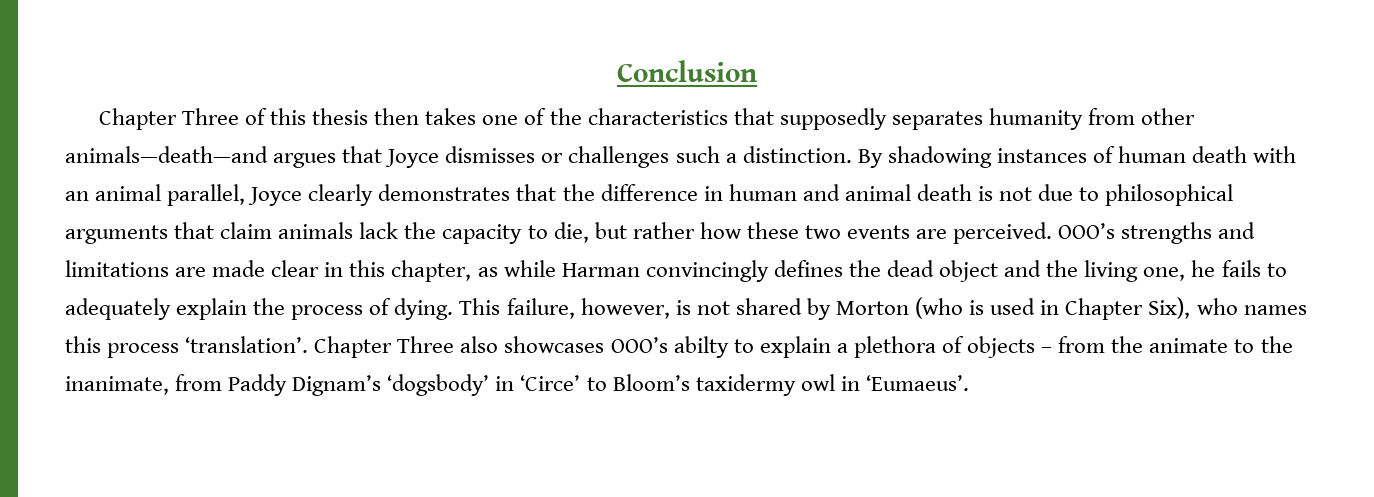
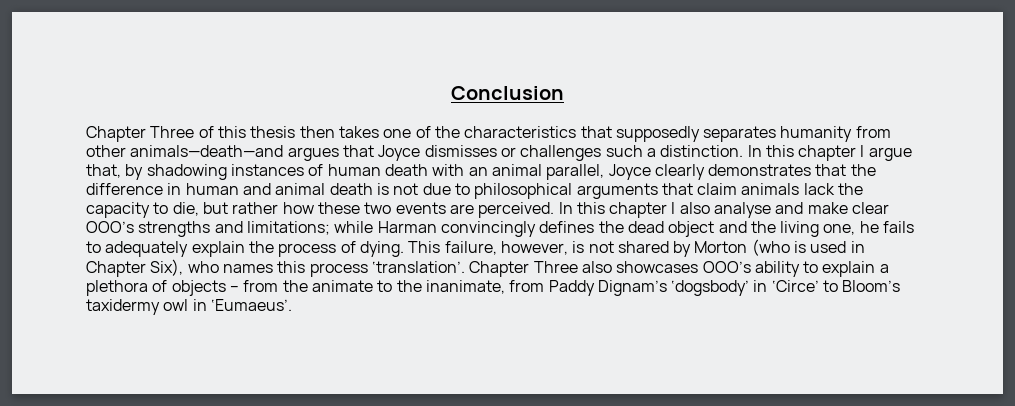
- By shadowing instances of human death with an animal parallel, Joyce clearly demonstrates that the difference in human and animal death is not due to philosophical arguments that claim animals lack the capacity to die, but rather how these two events are perceived.
+ In this chapter I argue that, by shadowing instances of human death with an animal parallel, Joyce clearly demonstrates that the difference in human and animal death is not due to philosophical arguments that claim animals lack the capacity to die, but rather how these two events are perceived.
- OOO’s strengths and limitations are made clear in this chapter, as while Harman convincingly defines the dead object and the living one, he fails to adequately explain the process of dying.
+ In this chapter I also analyse and make clear OOO’s strengths and limitations; while Harman convincingly defines the dead object and the living one, he fails to adequately explain the process of dying.
- Chapter Three also showcases OOO’s abilty to explain a plethora of objects – from the animate to the inanimate, from Paddy Dignam’s ‘dogsbody’ in ‘Circe’ to Bloom’s taxidermy owl in ‘Eumaeus’.
+ Chapter Three also showcases OOO’s ability to explain a plethora of objects – from the animate to the inanimate, from Paddy Dignam’s ‘dogsbody’ in ‘Circe’ to Bloom’s taxidermy owl in ‘Eumaeus’.

